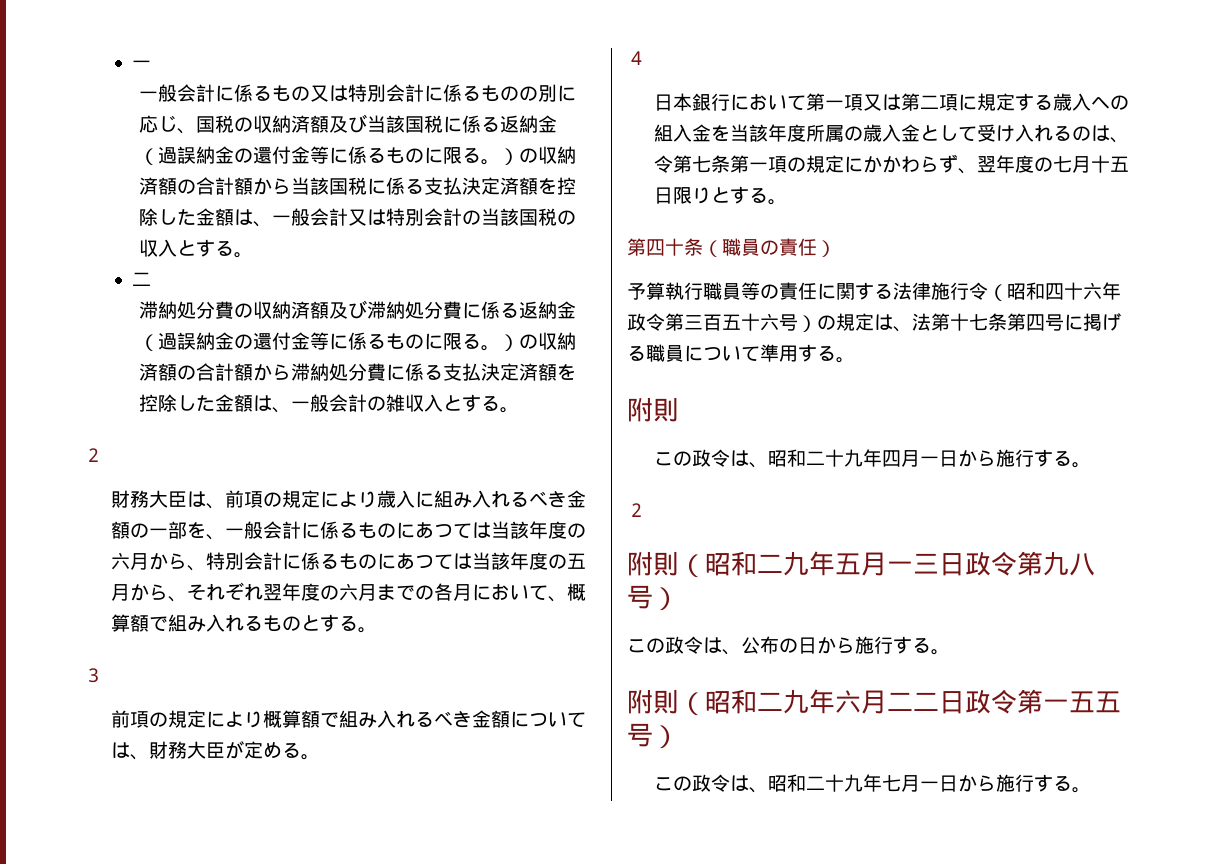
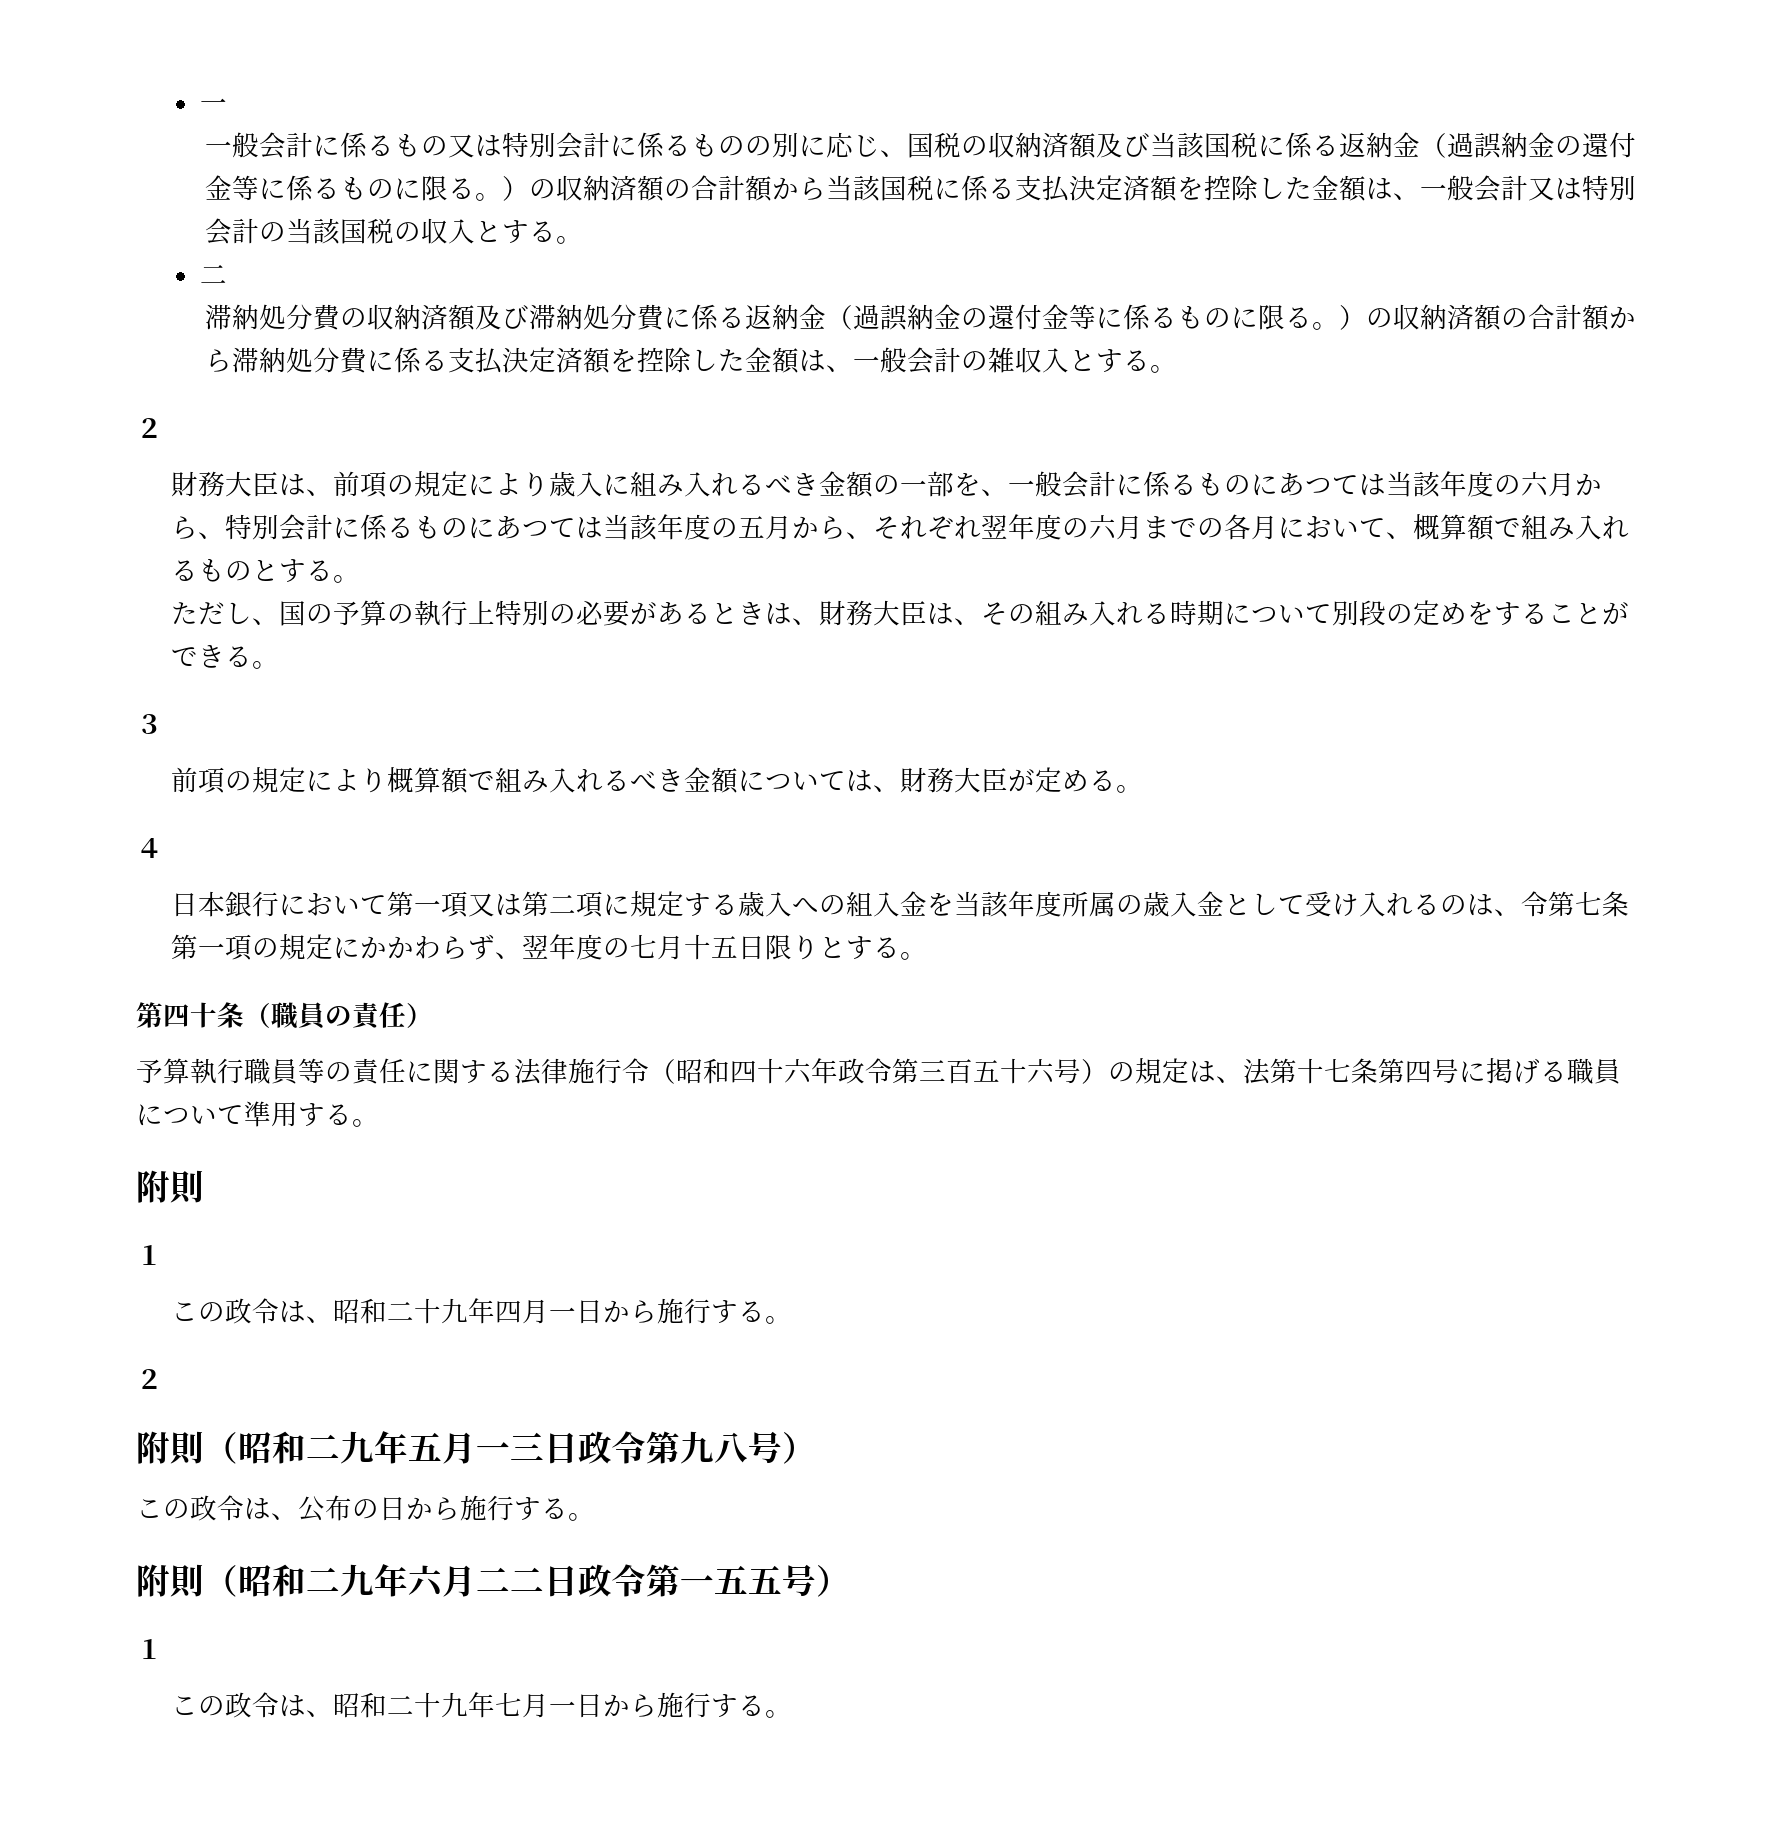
+ ただし、国の予算の執行上特別の必要があるときは、財務大臣は、その組み入れる時期について別段の定めをすることができる。
  予算執行職員等の責任に関する法律施行令（昭和四十六年政令第三百五十六号）の規定は、法第十七条第四号に掲げる職員について準用する。
  附則
+ １
  附則（昭和二九年六月二二日政令第一五五号）
+ １

